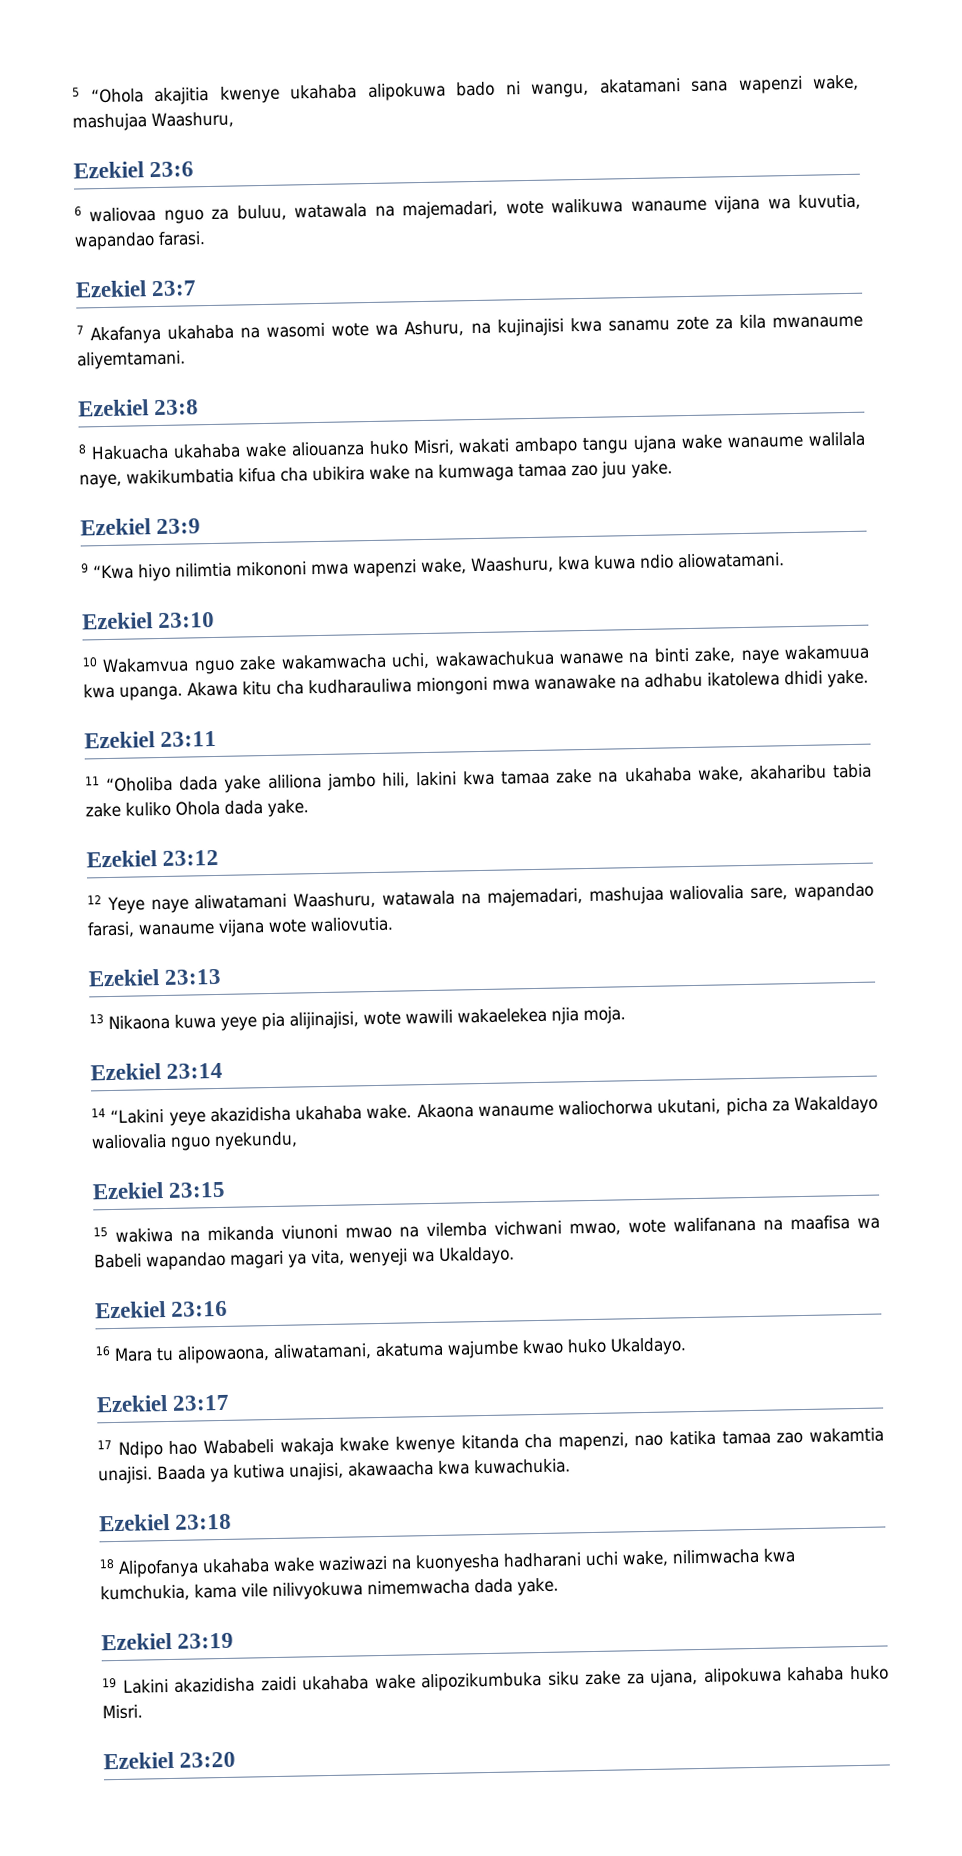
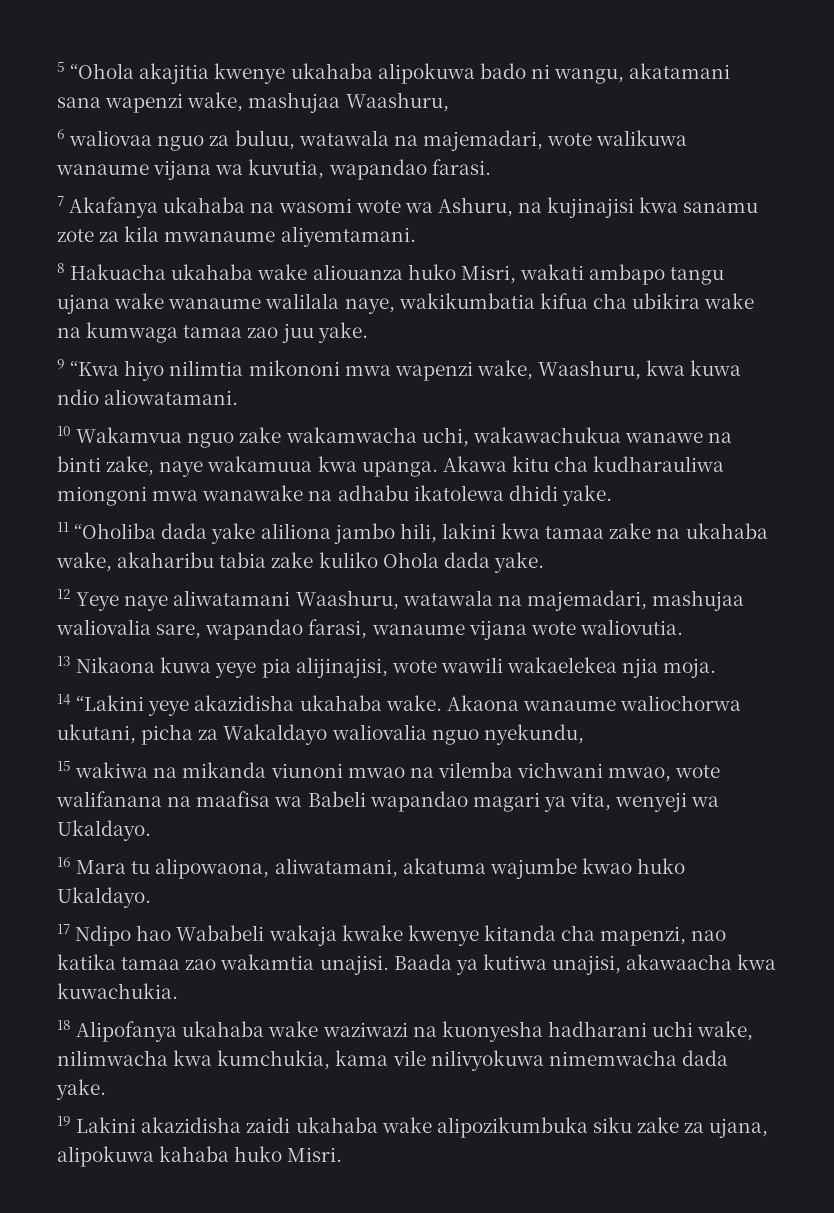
- Ezekiel 23:6
- Ezekiel 23:7
- Ezekiel 23:8
- Ezekiel 23:9
- Ezekiel 23:10
- Ezekiel 23:11
- Ezekiel 23:12
- Ezekiel 23:13
- Ezekiel 23:14
- Ezekiel 23:15
- Ezekiel 23:16
- Ezekiel 23:17
- Ezekiel 23:18
- Ezekiel 23:19
- Ezekiel 23:20

